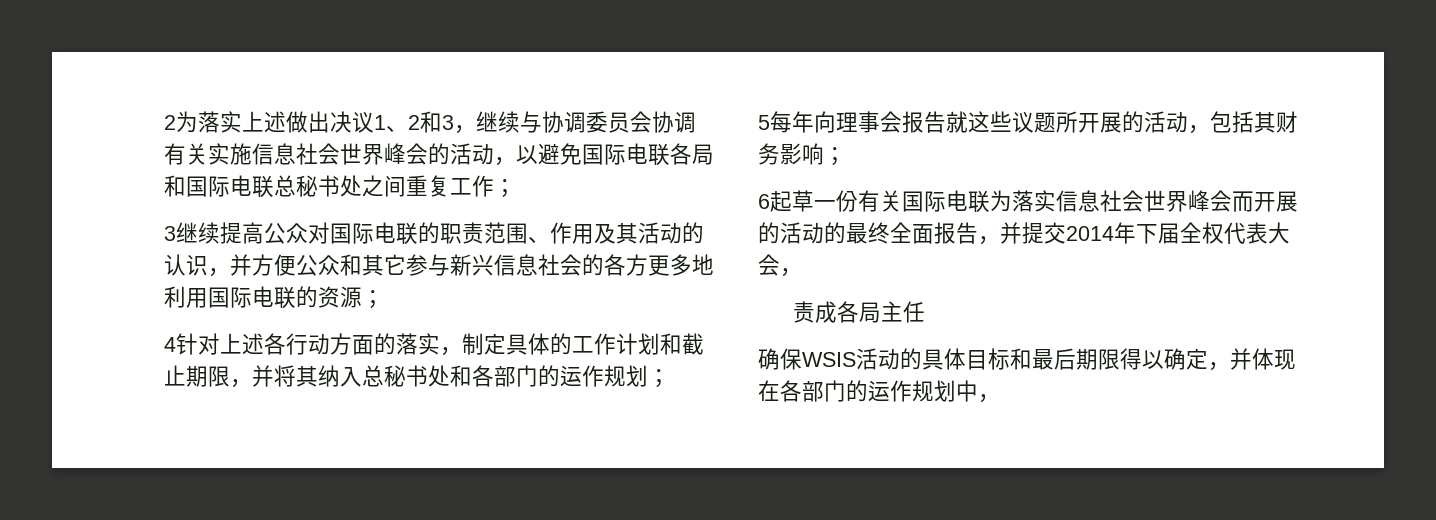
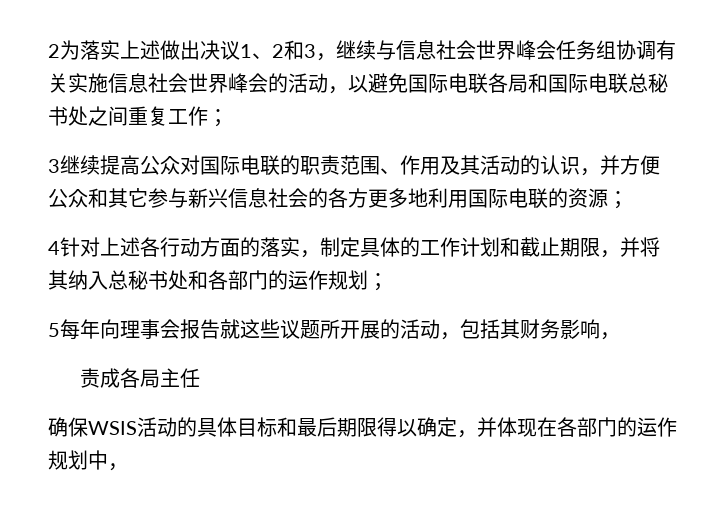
- 2为落实上述做出决议1、2和3，继续与协调委员会协调有关实施信息社会世界峰会的活动，以避免国际电联各局和国际电联总秘书处之间重复工作；
+ 2为落实上述做出决议1、2和3，继续与信息社会世界峰会任务组协调有关实施信息社会世界峰会的活动，以避免国际电联各局和国际电联总秘书处之间重复工作；
- 5每年向理事会报告就这些议题所开展的活动，包括其财务影响；
- 6起草一份有关国际电联为落实信息社会世界峰会而开展的活动的最终全面报告，并提交2014年下届全权代表大会，
+ 5每年向理事会报告就这些议题所开展的活动，包括其财务影响，

